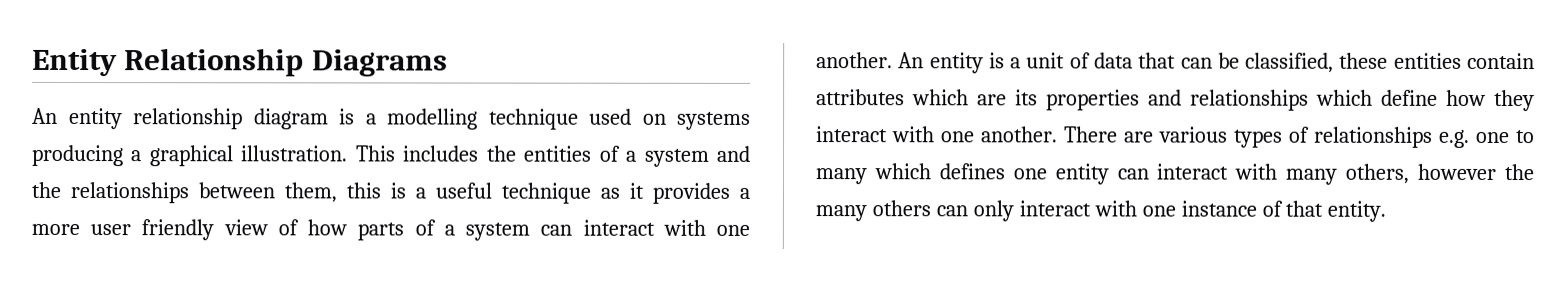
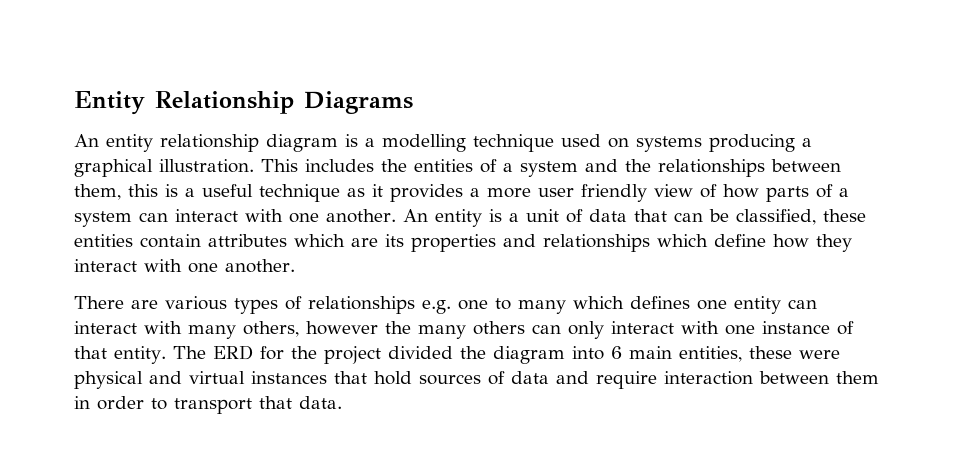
- An entity is a unit of data that can be classified, these entities contain attributes which are its properties and relationships which define how they interact with one another. There are various types of relationships e.g. one to many which defines one entity can interact with many others, however the many others can only interact with one instance of that entity.
+ An entity is a unit of data that can be classified, these entities contain attributes which are its properties and relationships which define how they interact with one another.
+ There are various types of relationships e.g. one to many which defines one entity can interact with many others, however the many others can only interact with one instance of that entity.
+ The ERD for the project divided the diagram into 6 main entities, these were physical and virtual instances that hold sources of data and require interaction between them in order to transport that data.

